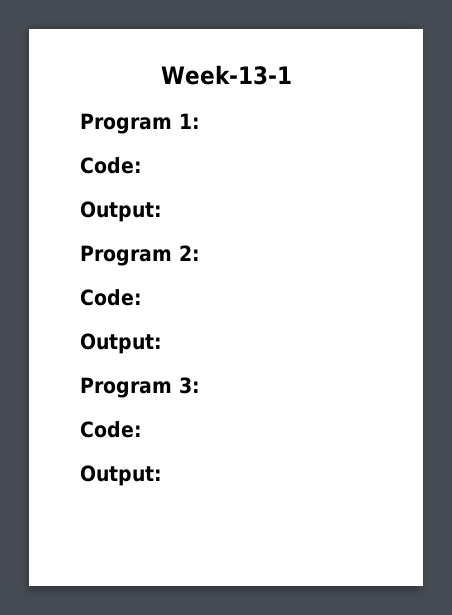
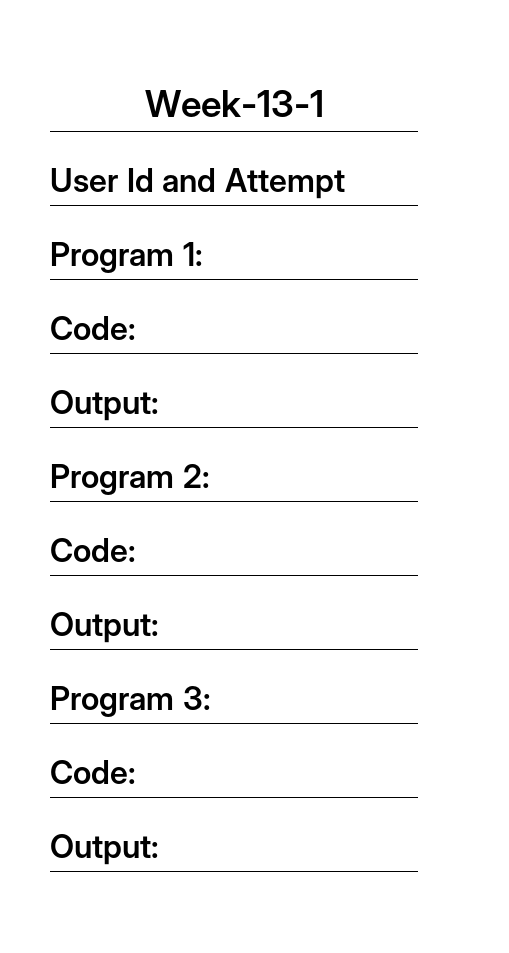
+ User Id and Attempt

